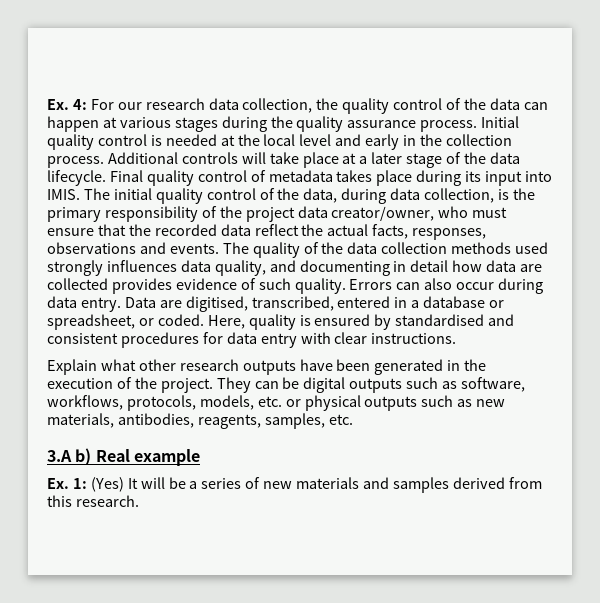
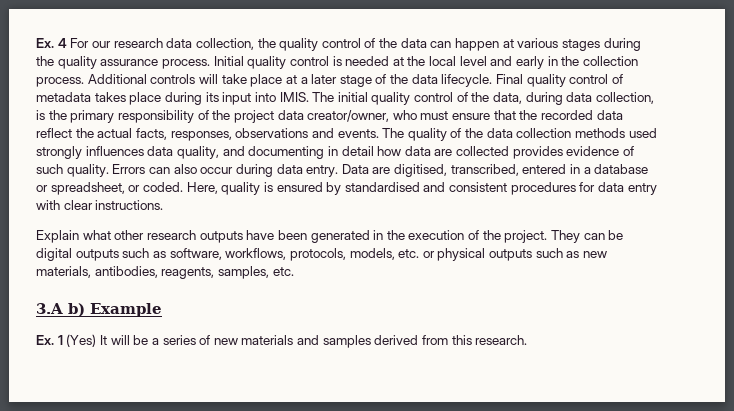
- Ex. 4: For our research data collection, the quality control of the data can happen at various stages during the quality assurance process.
+ Ex. 4 For our research data collection, the quality control of the data can happen at various stages during the quality assurance process.
- 3.A b) Real example
- Ex. 1: (Yes) It will be a series of new materials and samples derived from this research.
+ 3.A b) Example
+ Ex. 1 (Yes) It will be a series of new materials and samples derived from this research.

